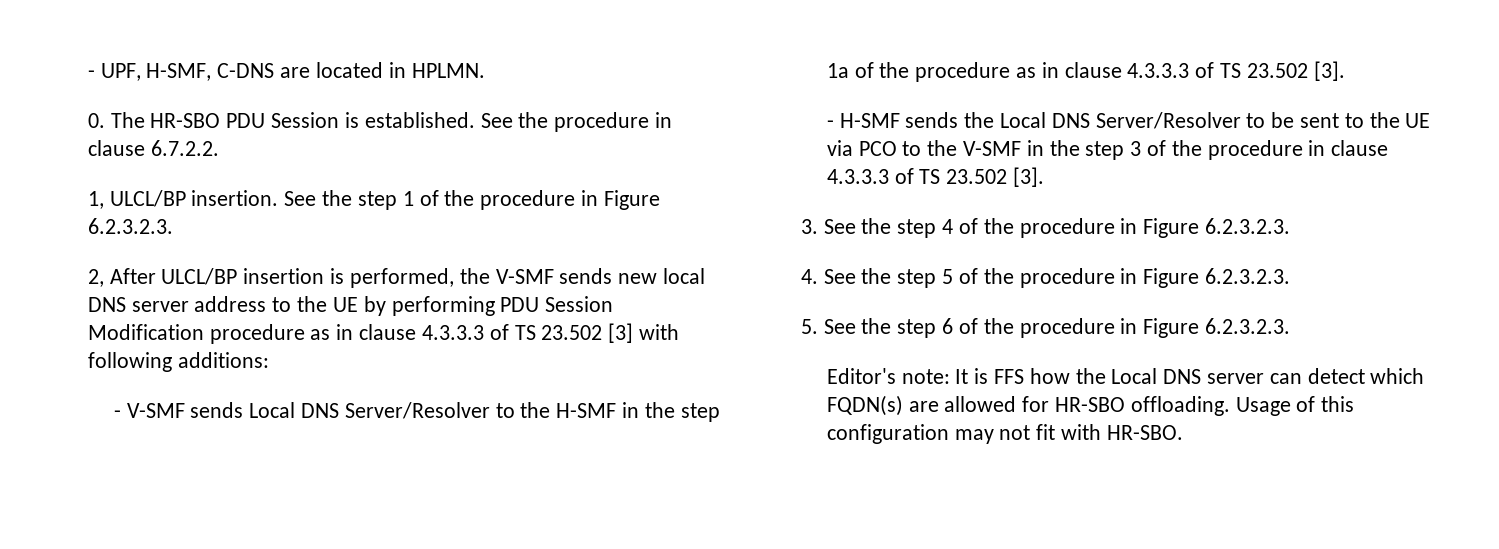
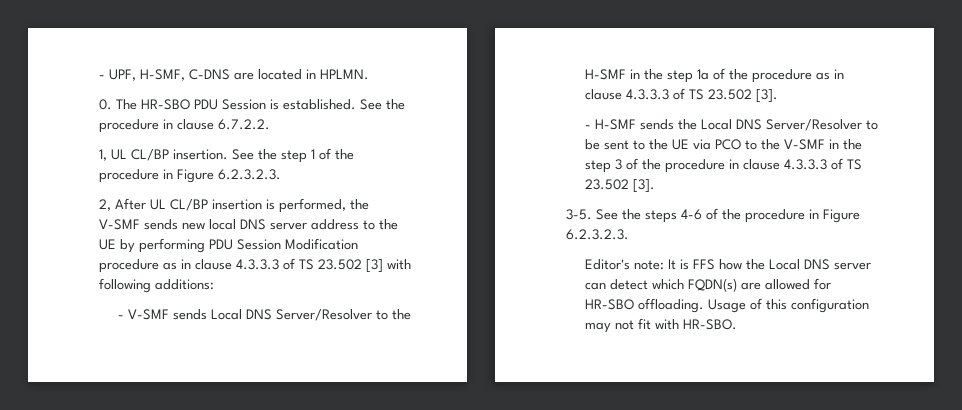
- 1, ULCL/BP insertion.
+ 1, UL CL/BP insertion.
- 2, After ULCL/BP insertion is performed, the V-SMF sends new local DNS server address to the UE by performing PDU Session Modification procedure as in clause 4.3.3.3 of TS 23.502 [3] with following additions:
+ 2, After UL CL/BP insertion is performed, the V-SMF sends new local DNS server address to the UE by performing PDU Session Modification procedure as in clause 4.3.3.3 of TS 23.502 [3] with following additions:
- 3. See the step 4 of the procedure in Figure 6.2.3.2.3.
- 4. See the step 5 of the procedure in Figure 6.2.3.2.3.
- 5. See the step 6 of the procedure in Figure 6.2.3.2.3.
+ 3-5. See the steps 4-6 of the procedure in Figure 6.2.3.2.3.

